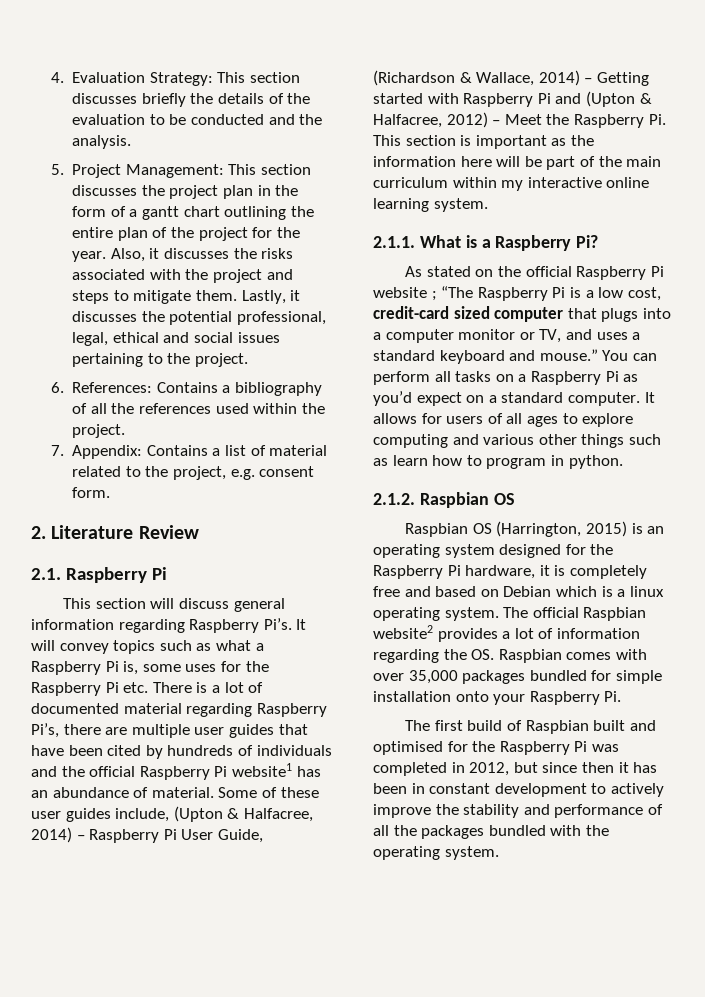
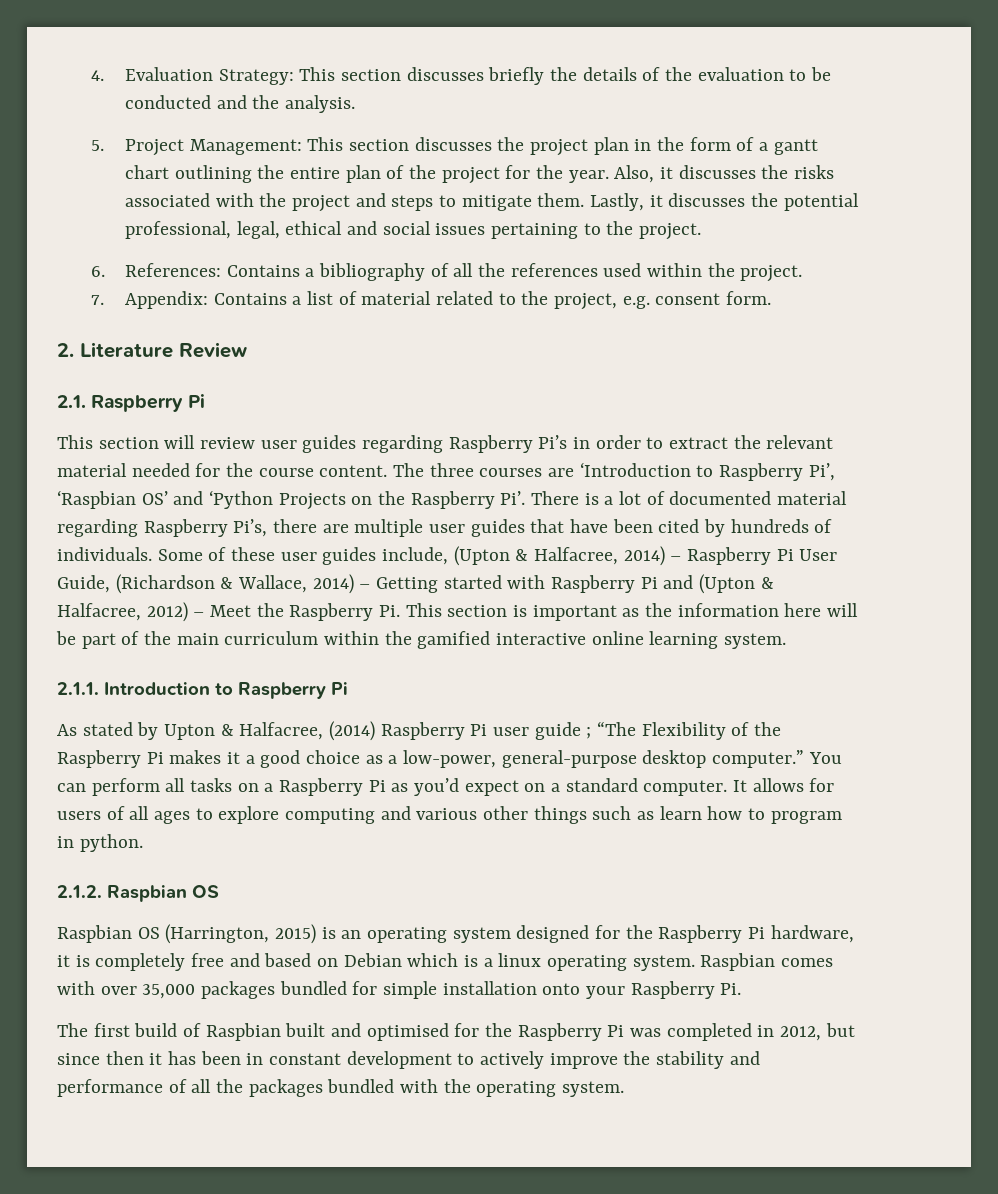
- This section will discuss general information regarding Raspberry Pi’s. It will convey topics such as what a Raspberry Pi is, some uses for the Raspberry Pi etc. There is a lot of documented material regarding Raspberry Pi’s, there are multiple user guides that have been cited by hundreds of individuals and the official Raspberry Pi website1 has an abundance of material.
+ This section will review user guides regarding Raspberry Pi’s in order to extract the relevant material needed for the course content. The three courses are ‘Introduction to Raspberry Pi’, ‘Raspbian OS’ and ‘Python Projects on the Raspberry Pi’. There is a lot of documented material regarding Raspberry Pi’s, there are multiple user guides that have been cited by hundreds of individuals.
- Some of these user guides include, (Upton & Halfacree, 2014) – Raspberry Pi User Guide, (Richardson & Wallace, 2014) – Getting started with Raspberry Pi and (Upton & Halfacree, 2012) – Meet the Raspberry Pi. This section is important as the information here will be part of the main curriculum within my interactive online learning system.
+ Some of these user guides include, (Upton & Halfacree, 2014) – Raspberry Pi User Guide, (Richardson & Wallace, 2014) – Getting started with Raspberry Pi and (Upton & Halfacree, 2012) – Meet the Raspberry Pi. This section is important as the information here will be part of the main curriculum within the gamified interactive online learning system.
- 2.1.1. What is a Raspberry Pi?
- As stated on the official Raspberry Pi website ; “The Raspberry Pi is a low cost, credit-card sized computer that plugs into a computer monitor or TV, and uses a standard keyboard and mouse.”
+ 2.1.1. Introduction to Raspberry Pi
+ As stated by Upton & Halfacree, (2014) Raspberry Pi user guide ; “The Flexibility of the Raspberry Pi makes it a good choice as a low-power, general-purpose desktop computer.”
- The official Raspbian website2 provides a lot of information regarding the OS. Raspbian comes with over 35,000 packages bundled for simple installation onto your Raspberry Pi.
+ Raspbian comes with over 35,000 packages bundled for simple installation onto your Raspberry Pi.

